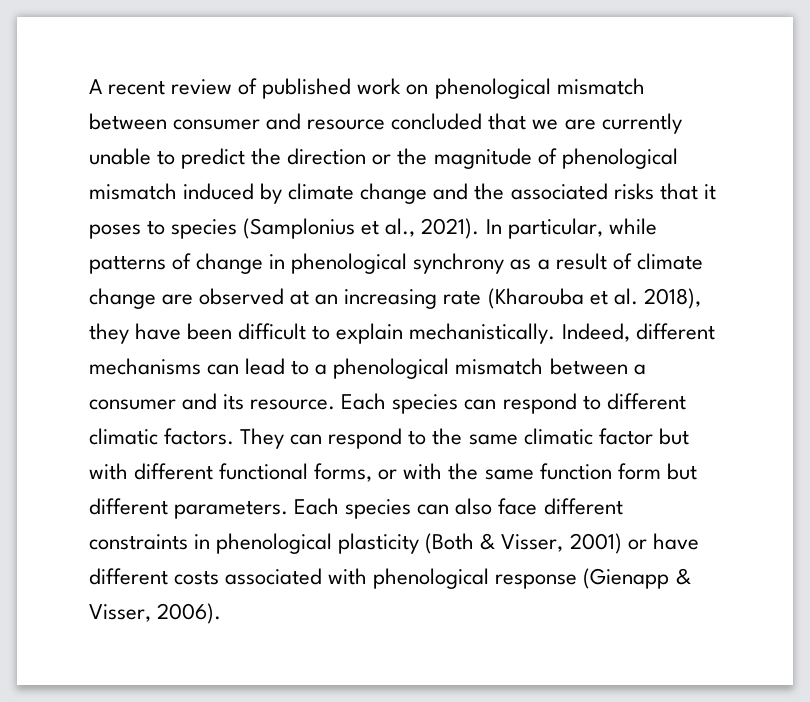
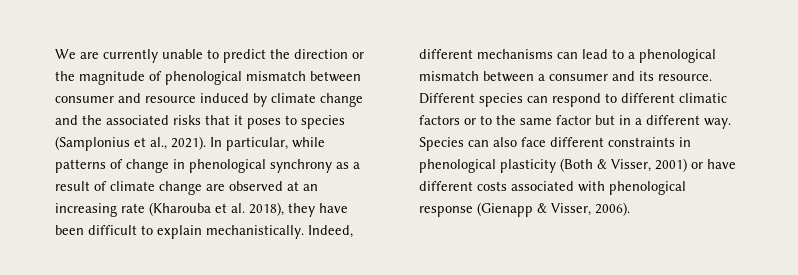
- A recent review of published work on phenological mismatch between consumer and resource concluded that we are currently unable to predict the direction or the magnitude of phenological mismatch induced by climate change and the associated risks that it poses to species (Samplonius et al., 2021).
+ We are currently unable to predict the direction or the magnitude of phenological mismatch between consumer and resource induced by climate change and the associated risks that it poses to species (Samplonius et al., 2021).
- Each species can respond to different climatic factors. They can respond to the same climatic factor but with different functional forms, or with the same function form but different parameters. Each species can also face different constraints in phenological plasticity (Both & Visser, 2001) or have different costs associated with phenological response (Gienapp & Visser, 2006).
+ Different species can respond to different climatic factors or to the same factor but in a different way. Species can also face different constraints in phenological plasticity (Both & Visser, 2001) or have different costs associated with phenological response (Gienapp & Visser, 2006).

